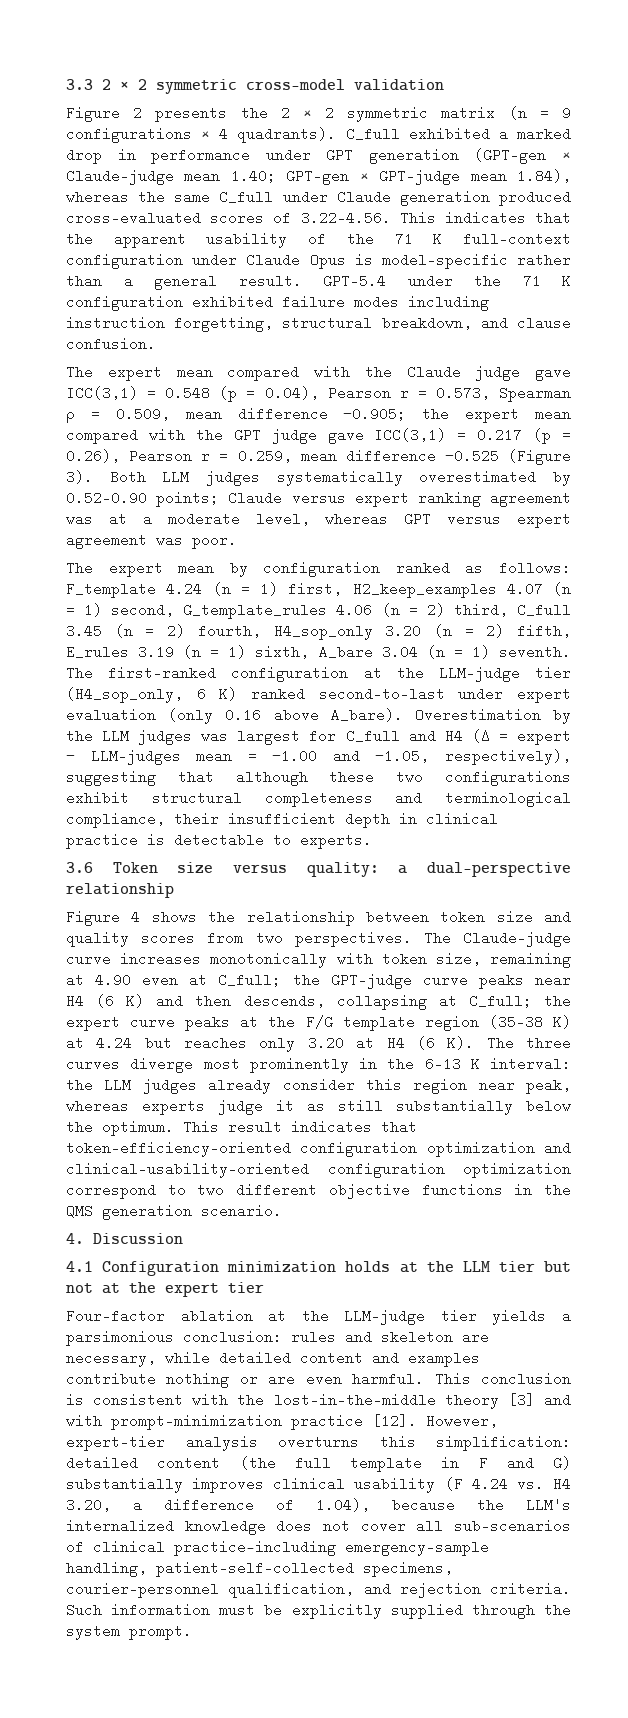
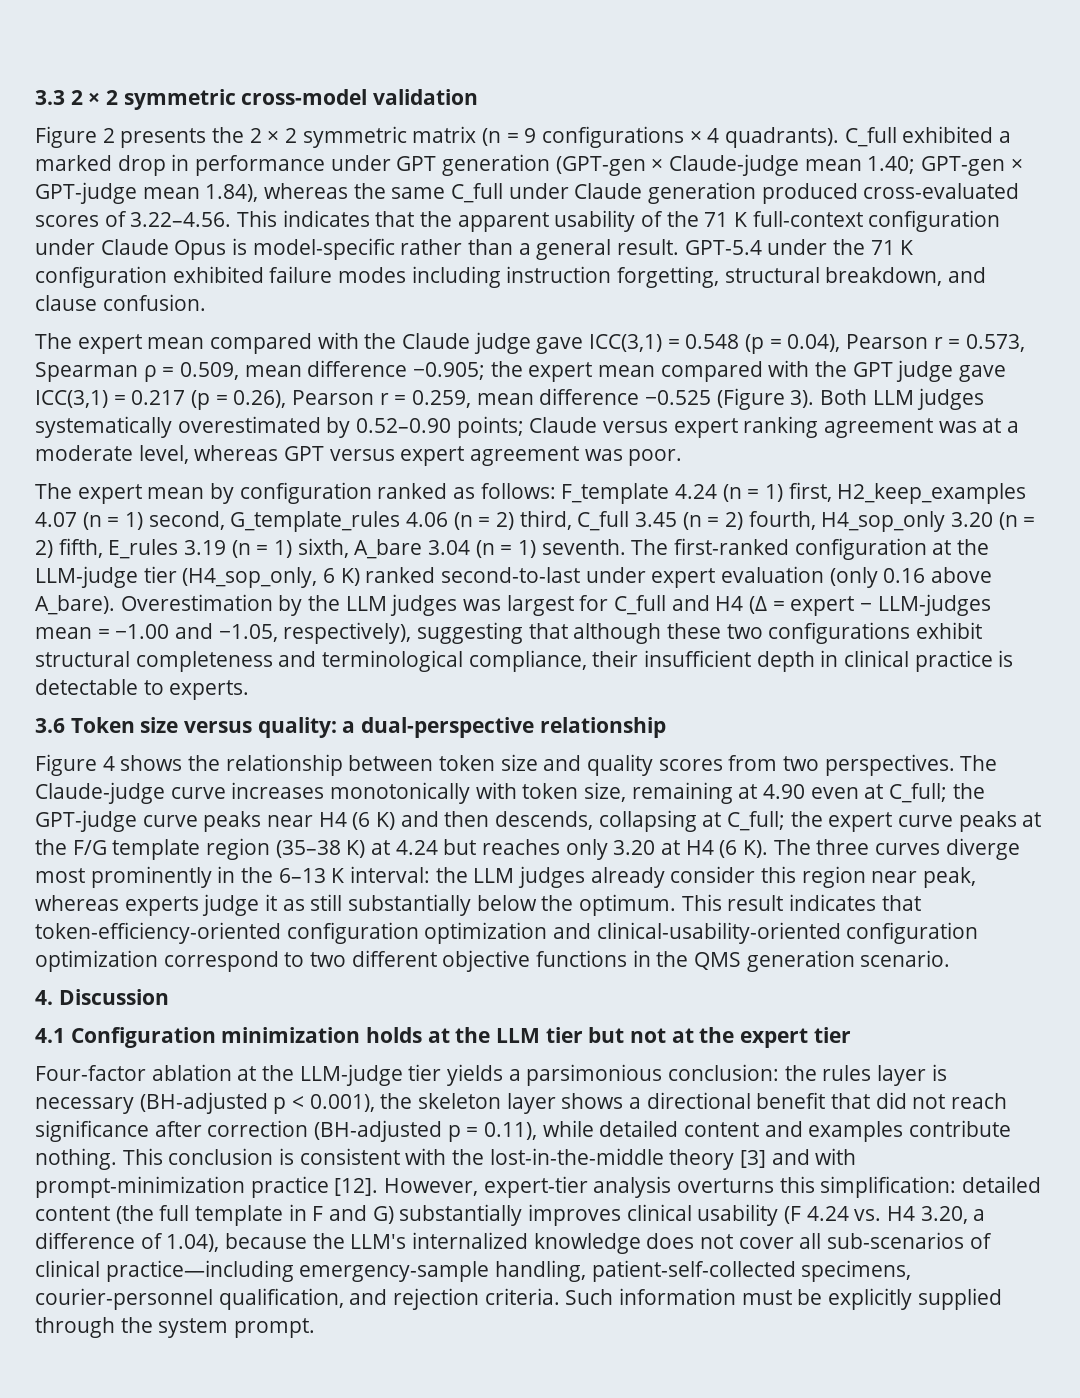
- Four-factor ablation at the LLM-judge tier yields a parsimonious conclusion: rules and skeleton are necessary, while detailed content and examples contribute nothing or are even harmful.
+ Four-factor ablation at the LLM-judge tier yields a parsimonious conclusion: the rules layer is necessary (BH-adjusted p < 0.001), the skeleton layer shows a directional benefit that did not reach significance after correction (BH-adjusted p = 0.11), while detailed content and examples contribute nothing.

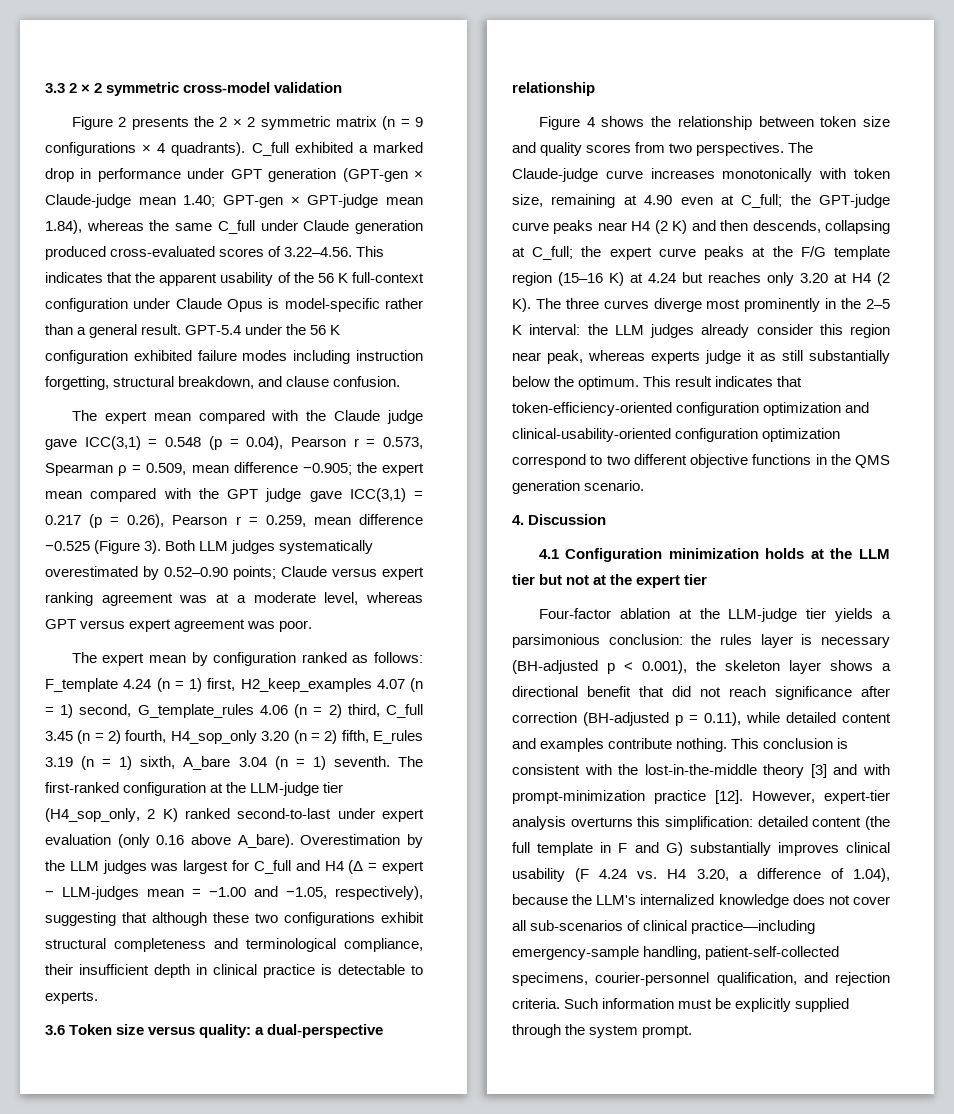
- C_full exhibited a marked drop in performance under GPT generation (GPT-gen × Claude-judge mean 1.40; GPT-gen × GPT-judge mean 1.84), whereas the same C_full under Claude generation produced cross-evaluated scores of 3.22–4.56. This indicates that the apparent usability of the 71 K full-context configuration under Claude Opus is model-specific rather than a general result.
+ C_full exhibited a marked drop in performance under GPT generation (GPT-gen × Claude-judge mean 1.40; GPT-gen × GPT-judge mean 1.84), whereas the same C_full under Claude generation produced cross-evaluated scores of 3.22–4.56. This indicates that the apparent usability of the 56 K full-context configuration under Claude Opus is model-specific rather than a general result.
- GPT-5.4 under the 71 K configuration exhibited failure modes including instruction forgetting, structural breakdown, and clause confusion.
+ GPT-5.4 under the 56 K configuration exhibited failure modes including instruction forgetting, structural breakdown, and clause confusion.
- The first-ranked configuration at the LLM-judge tier (H4_sop_only, 6 K) ranked second-to-last under expert evaluation (only 0.16 above A_bare).
+ The first-ranked configuration at the LLM-judge tier (H4_sop_only, 2 K) ranked second-to-last under expert evaluation (only 0.16 above A_bare).
- the GPT-judge curve peaks near H4 (6 K) and then descends, collapsing at C_full;
+ the GPT-judge curve peaks near H4 (2 K) and then descends, collapsing at C_full;
- the expert curve peaks at the F/G template region (35–38 K) at 4.24 but reaches only 3.20 at H4 (6 K). The three curves diverge most prominently in the 6–13 K interval:
+ the expert curve peaks at the F/G template region (15–16 K) at 4.24 but reaches only 3.20 at H4 (2 K). The three curves diverge most prominently in the 2–5 K interval:

